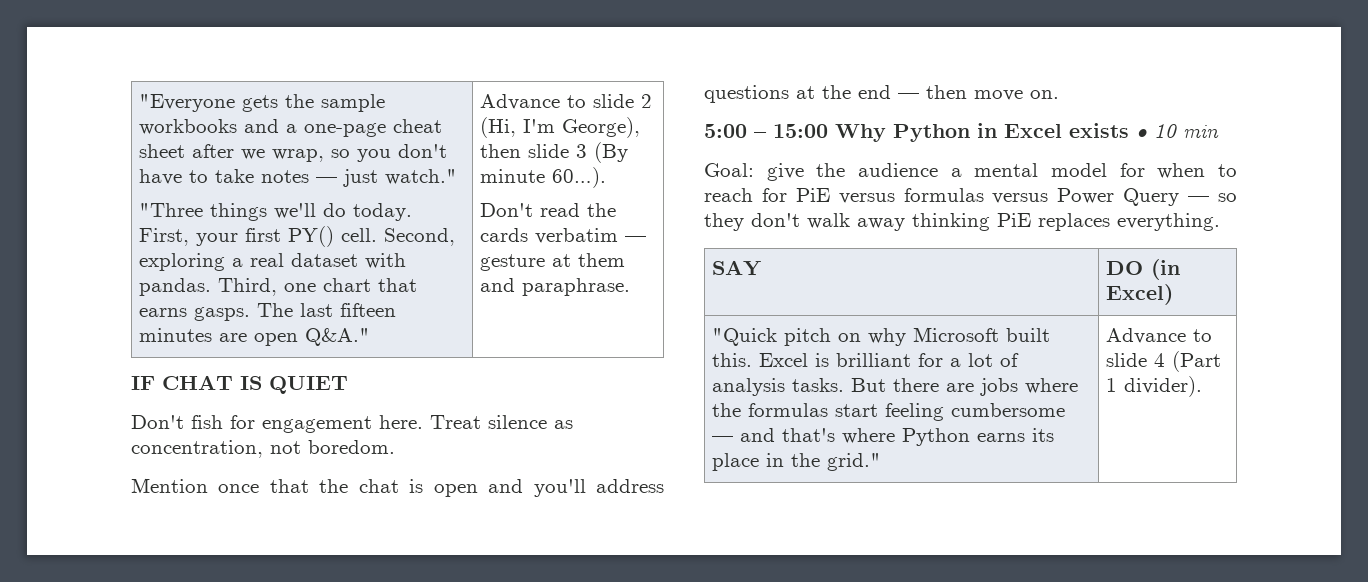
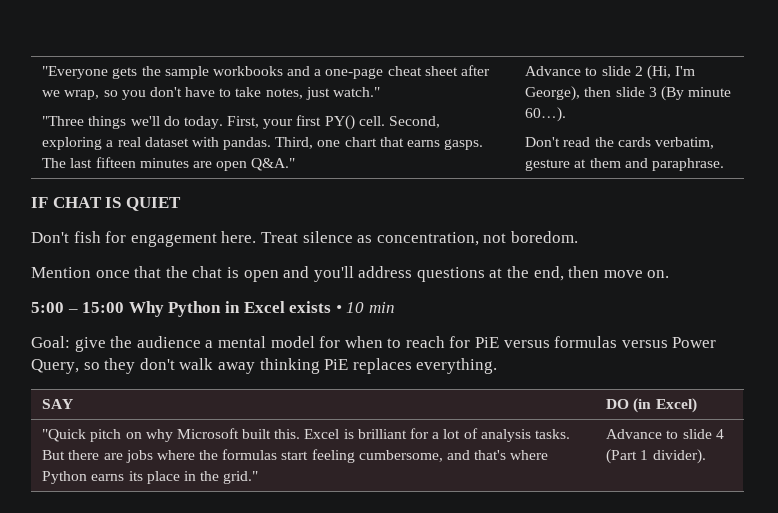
- "Everyone gets the sample workbooks and a one-page cheat sheet after we wrap, so you don't have to take notes — just watch."
+ "Everyone gets the sample workbooks and a one-page cheat sheet after we wrap, so you don't have to take notes, just watch."
- Don't read the cards verbatim — gesture at them and paraphrase.
+ Don't read the cards verbatim, gesture at them and paraphrase.
- Mention once that the chat is open and you'll address questions at the end — then move on.
+ Mention once that the chat is open and you'll address questions at the end, then move on.
- Goal: give the audience a mental model for when to reach for PiE versus formulas versus Power Query — so they don't walk away thinking PiE replaces everything.
+ Goal: give the audience a mental model for when to reach for PiE versus formulas versus Power Query, so they don't walk away thinking PiE replaces everything.
- But there are jobs where the formulas start feeling cumbersome — and that's where Python earns its place in the grid."
+ But there are jobs where the formulas start feeling cumbersome, and that's where Python earns its place in the grid."

